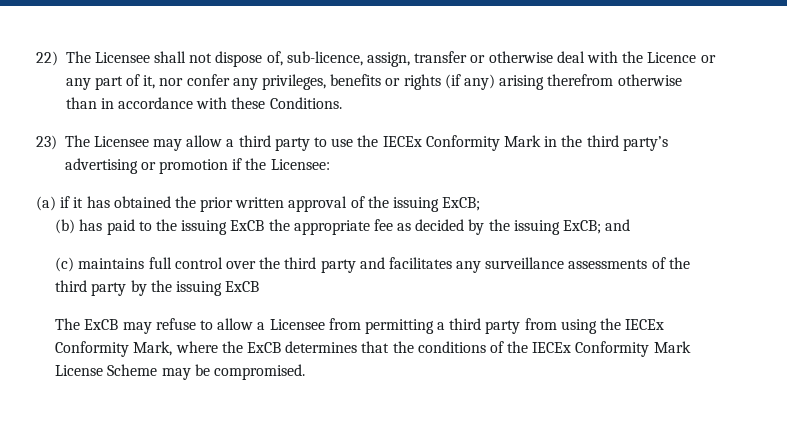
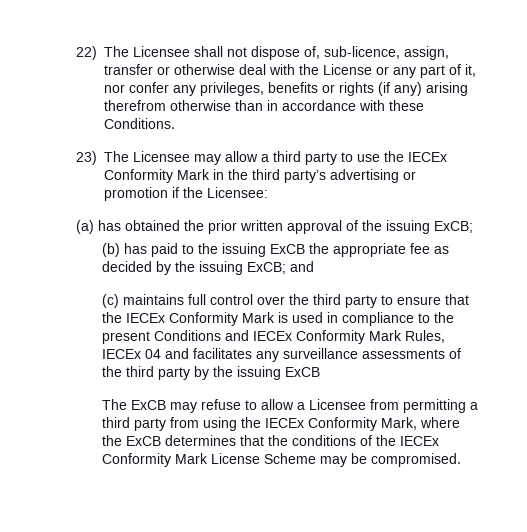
- 22) The Licensee shall not dispose of, sub-licence, assign, transfer or otherwise deal with the Licence or any part of it, nor confer any privileges, benefits or rights (if any) arising therefrom otherwise than in accordance with these Conditions.
+ 22) The Licensee shall not dispose of, sub-licence, assign, transfer or otherwise deal with the License or any part of it, nor confer any privileges, benefits or rights (if any) arising therefrom otherwise than in accordance with these Conditions.
- (a) if it has obtained the prior written approval of the issuing ExCB;
+ (a) has obtained the prior written approval of the issuing ExCB;
- (c) maintains full control over the third party and facilitates any surveillance assessments of the third party by the issuing ExCB
+ (c) maintains full control over the third party to ensure that the IECEx Conformity Mark is used in compliance to the present Conditions and IECEx Conformity Mark Rules, IECEx 04 and facilitates any surveillance assessments of the third party by the issuing ExCB

